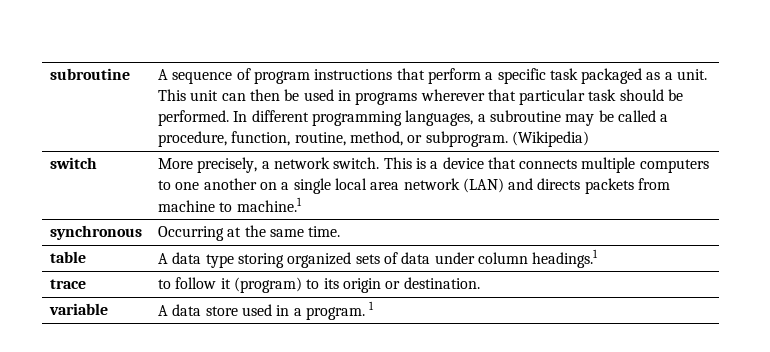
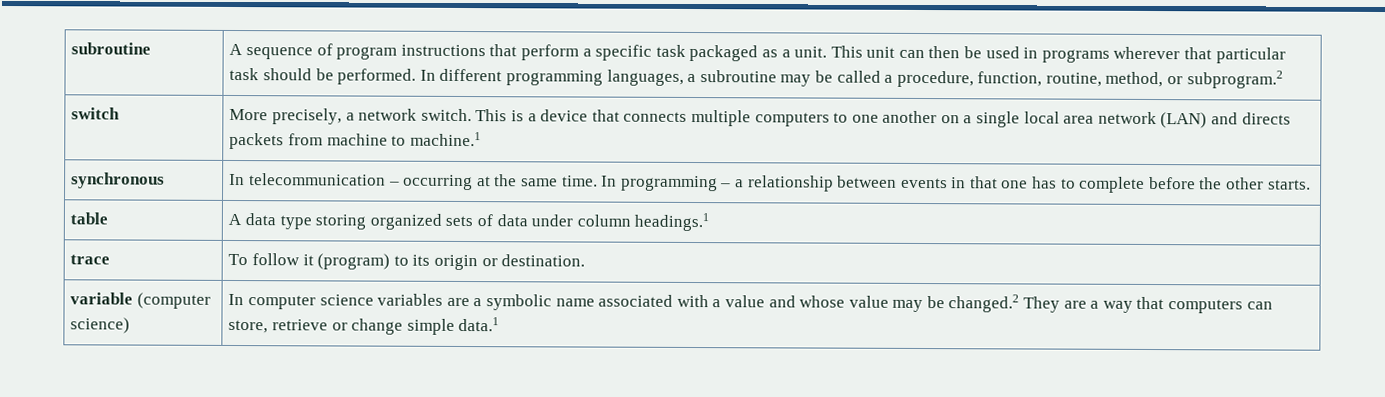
- In different programming languages, a subroutine may be called a procedure, function, routine, method, or subprogram. (Wikipedia)
+ In different programming languages, a subroutine may be called a procedure, function, routine, method, or subprogram.2
- synchronous | Occurring at the same time.
+ synchronous | In telecommunication – occurring at the same time. In programming – a relationship between events in that one has to complete before the other starts.
- trace | to follow it (program) to its origin or destination.
+ trace | To follow it (program) to its origin or destination.
- variable | A data store used in a program. 1
+ variable (computer science) | In computer science variables are a symbolic name associated with a value and whose value may be changed.2 They are a way that computers can store, retrieve or change simple data.1

